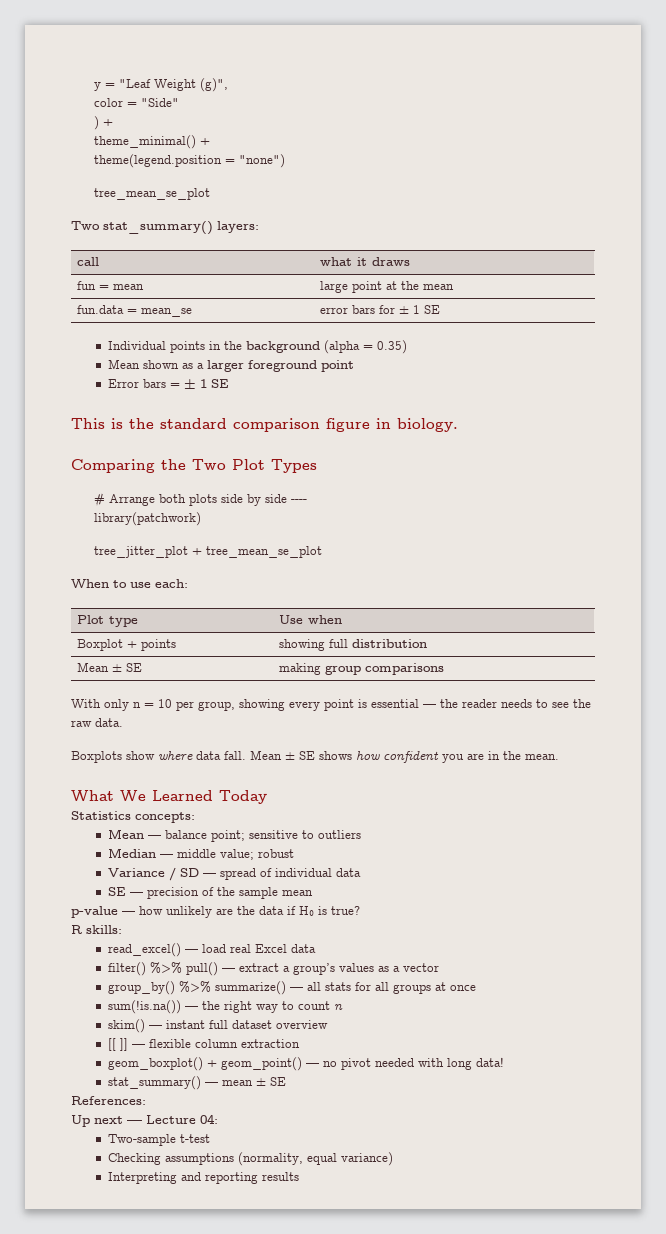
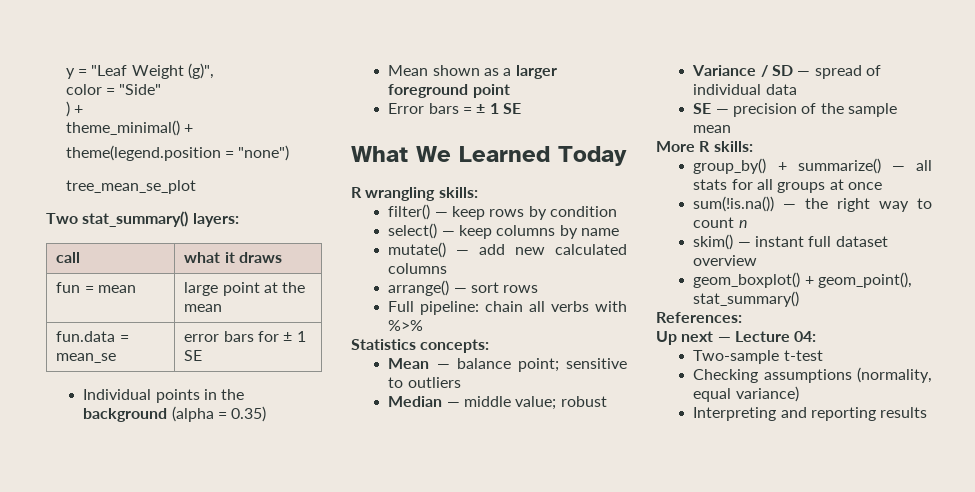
- This is the standard comparison figure in biology.
- Comparing the Two Plot Types
- # Arrange both plots side by side ----
- library(patchwork)
- tree_jitter_plot + tree_mean_se_plot
- When to use each:
- Plot type | Use when
- Boxplot + points | showing full distribution
- Mean ± SE | making group comparisons
- With only n = 10 per group, showing every point is essential — the reader needs to see the raw data.
- Boxplots show where data fall. Mean ± SE shows how confident you are in the mean.
  What We Learned Today
+ R wrangling skills:
+ filter() — keep rows by condition
+ select() — keep columns by name
+ mutate() — add new calculated columns
+ arrange() — sort rows
+ Full pipeline: chain all verbs with %>%
- p-value — how unlikely are the data if H₀ is true?
- R skills:
- read_excel() — load real Excel data
- filter() %>% pull() — extract a group’s values as a vector
+ More R skills:
- group_by() %>% summarize() — all stats for all groups at once
+ group_by() + summarize() — all stats for all groups at once
- [[ ]] — flexible column extraction
- geom_boxplot() + geom_point() — no pivot needed with long data!
- stat_summary() — mean ± SE
+ geom_boxplot() + geom_point(), stat_summary()

